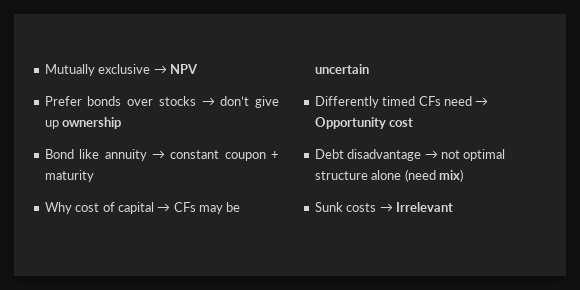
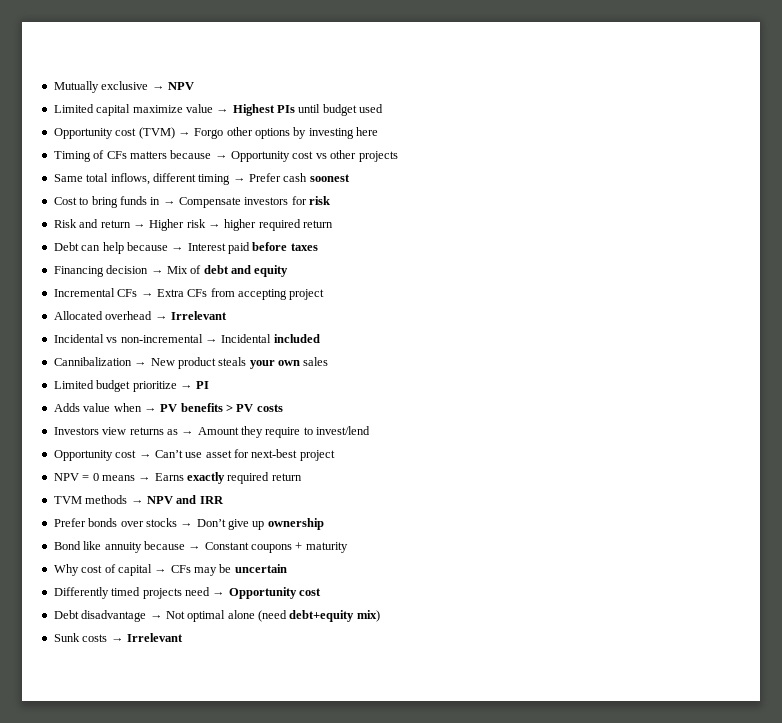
+ Limited capital maximize value → Highest PIs until budget used
+ Opportunity cost (TVM) → Forgo other options by investing here
+ Timing of CFs matters because → Opportunity cost vs other projects
+ Same total inflows, different timing → Prefer cash soonest
+ Cost to bring funds in → Compensate investors for risk
+ Risk and return → Higher risk → higher required return
+ Debt can help because → Interest paid before taxes
+ Financing decision → Mix of debt and equity
+ Incremental CFs → Extra CFs from accepting project
+ Allocated overhead → Irrelevant
+ Incidental vs non-incremental → Incidental included
+ Cannibalization → New product steals your own sales
+ Limited budget prioritize → PI
+ Adds value when → PV benefits > PV costs
+ Investors view returns as → Amount they require to invest/lend
+ Opportunity cost → Can’t use asset for next-best project
+ NPV = 0 means → Earns exactly required return
+ TVM methods → NPV and IRR
- Prefer bonds over stocks → don’t give up ownership
+ Prefer bonds over stocks → Don’t give up ownership
- Bond like annuity → constant coupon + maturity
+ Bond like annuity because → Constant coupons + maturity
- Differently timed CFs need → Opportunity cost
+ Differently timed projects need → Opportunity cost
- Debt disadvantage → not optimal structure alone (need mix)
+ Debt disadvantage → Not optimal alone (need debt+equity mix)

